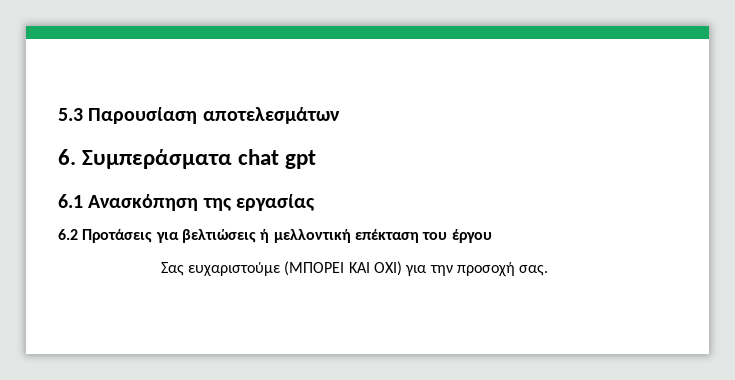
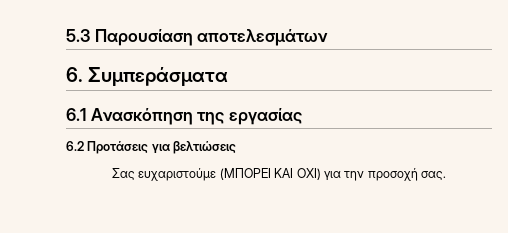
- 6. Συμπεράσματα chat gpt
+ 6. Συμπεράσματα
- 6.2 Προτάσεις για βελτιώσεις ή μελλοντική επέκταση του έργου
+ 6.2 Προτάσεις για βελτιώσεις

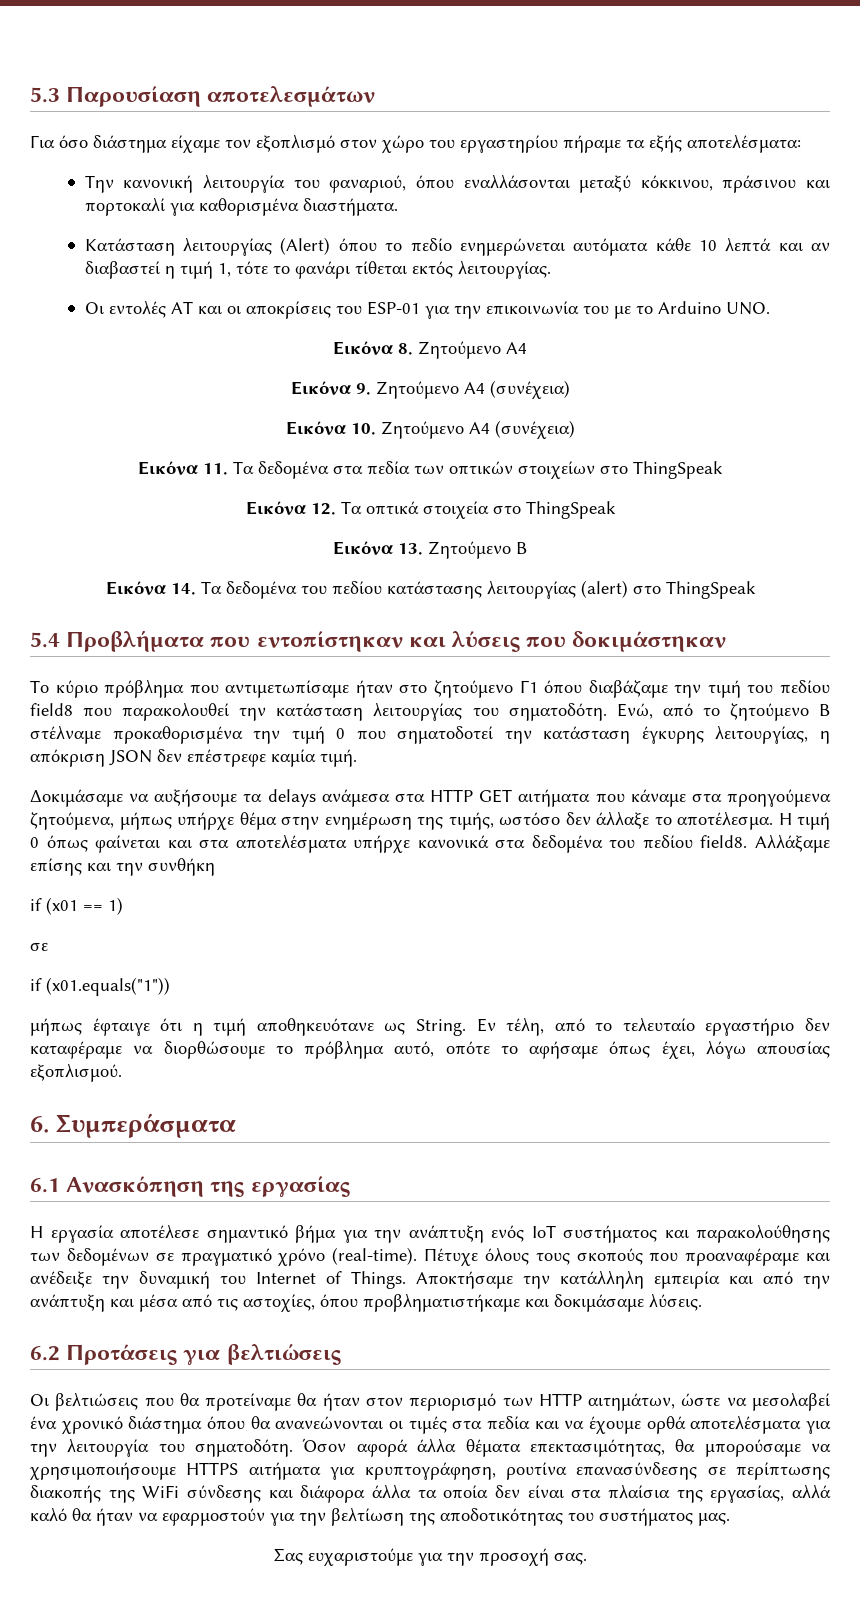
+ Για όσο διάστημα είχαμε τον εξοπλισμό στον χώρο του εργαστηρίου πήραμε τα εξής αποτελέσματα:
+ Την κανονική λειτουργία του φαναριού, όπου εναλλάσονται μεταξύ κόκκινου, πράσινου και πορτοκαλί για καθορισμένα διαστήματα.
+ Κατάσταση λειτουργίας (Alert) όπου το πεδίο ενημερώνεται αυτόματα κάθε 10 λεπτά και αν διαβαστεί η τιμή 1, τότε το φανάρι τίθεται εκτός λειτουργίας.
+ Οι εντολές AT και οι αποκρίσεις του ESP-01 για την επικοινωνία του με το Arduino UNO.
+ Εικόνα 8. Ζητούμενο Α4
+ Εικόνα 9. Ζητούμενο Α4 (συνέχεια)
+ Εικόνα 10. Ζητούμενο Α4 (συνέχεια)
+ Εικόνα 11. Τα δεδομένα στα πεδία των οπτικών στοιχείων στο ThingSpeak
+ Εικόνα 12. Τα οπτικά στοιχεία στο ThingSpeak
+ Εικόνα 13. Ζητούμενο Β
+ Εικόνα 14. Τα δεδομένα του πεδίου κατάστασης λειτουργίας (alert) στο ThingSpeak
+ 5.4 Προβλήματα που εντοπίστηκαν και λύσεις που δοκιμάστηκαν
+ Το κύριο πρόβλημα που αντιμετωπίσαμε ήταν στο ζητούμενο Γ1 όπου διαβάζαμε την τιμή του πεδίου field8 που παρακολουθεί την κατάσταση λειτουργίας του σηματοδότη. Ενώ, από το ζητούμενο Β στέλναμε προκαθορισμένα την τιμή 0 που σηματοδοτεί την κατάσταση έγκυρης λειτουργίας, η απόκριση JSON δεν επέστρεφε καμία τιμή.
+ Δοκιμάσαμε να αυξήσουμε τα delays ανάμεσα στα HTTP GET αιτήματα που κάναμε στα προηγούμενα ζητούμενα, μήπως υπήρχε θέμα στην ενημέρωση της τιμής, ωστόσο δεν άλλαξε το αποτέλεσμα. Η τιμή 0 όπως φαίνεται και στα αποτελέσματα υπήρχε κανονικά στα δεδομένα του πεδίου field8. Αλλάξαμε επίσης και την συνθήκη
+ if (x01 == 1)
+ σε
+ if (x01.equals("1"))
+ μήπως έφταιγε ότι η τιμή αποθηκευότανε ως String. Εν τέλη, από το τελευταίο εργαστήριο δεν καταφέραμε να διορθώσουμε το πρόβλημα αυτό, οπότε το αφήσαμε όπως έχει, λόγω απουσίας εξοπλισμού.
+ Η εργασία αποτέλεσε σημαντικό βήμα για την ανάπτυξη ενός IoT συστήματος και παρακολούθησης των δεδομένων σε πραγματικό χρόνο (real-time). Πέτυχε όλους τους σκοπούς που προαναφέραμε και ανέδειξε την δυναμική του Internet of Things. Αποκτήσαμε την κατάλληλη εμπειρία και από την ανάπτυξη και μέσα από τις αστοχίες, όπου προβληματιστήκαμε και δοκιμάσαμε λύσεις.
  6.2 Προτάσεις για βελτιώσεις
+ Οι βελτιώσεις που θα προτείναμε θα ήταν στον περιορισμό των HTTP αιτημάτων, ώστε να μεσολαβεί ένα χρονικό διάστημα όπου θα ανανεώνονται οι τιμές στα πεδία και να έχουμε ορθά αποτελέσματα για την λειτουργία του σηματοδότη. Όσον αφορά άλλα θέματα επεκτασιμότητας, θα μπορούσαμε να χρησιμοποιήσουμε HTTPS αιτήματα για κρυπτογράφηση, ρουτίνα επανασύνδεσης σε περίπτωσης διακοπής της WiFi σύνδεσης και διάφορα άλλα τα οποία δεν είναι στα πλαίσια της εργασίας, αλλά καλό θα ήταν να εφαρμοστούν για την βελτίωση της αποδοτικότητας του συστήματος μας.
- Σας ευχαριστούμε (ΜΠΟΡΕΙ ΚΑΙ ΟΧΙ) για την προσοχή σας.
+ Σας ευχαριστούμε για την προσοχή σας.

